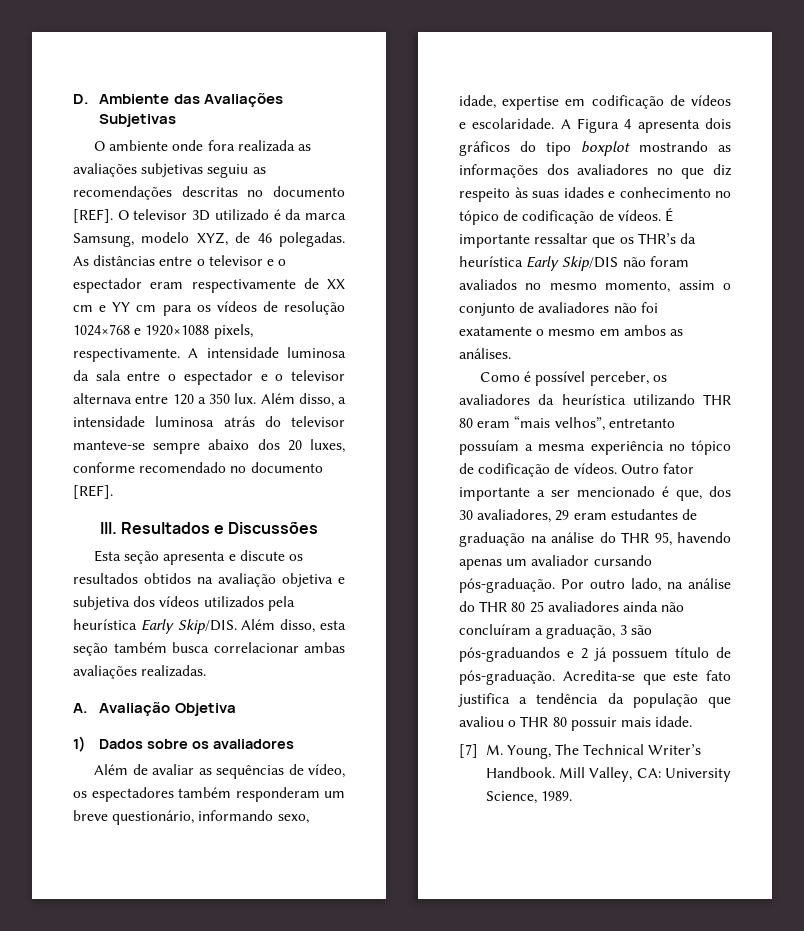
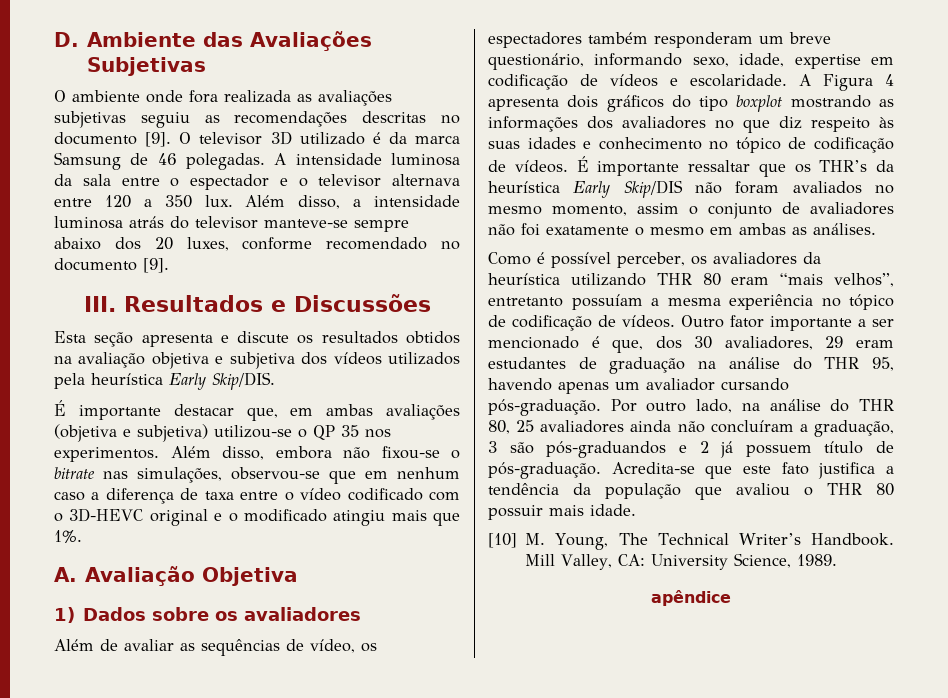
- O ambiente onde fora realizada as avaliações subjetivas seguiu as recomendações descritas no documento [REF].
+ O ambiente onde fora realizada as avaliações subjetivas seguiu as recomendações descritas no documento [9].
- O televisor 3D utilizado é da marca Samsung, modelo XYZ, de 46 polegadas. As distâncias entre o televisor e o espectador eram respectivamente de XX cm e YY cm para os vídeos de resolução 1024×768 e 1920×1088 pixels, respectivamente.
+ O televisor 3D utilizado é da marca Samsung de 46 polegadas.
- Além disso, a intensidade luminosa atrás do televisor manteve-se sempre abaixo dos 20 luxes, conforme recomendado no documento [REF].
+ Além disso, a intensidade luminosa atrás do televisor manteve-se sempre abaixo dos 20 luxes, conforme recomendado no documento [9].
- Esta seção apresenta e discute os resultados obtidos na avaliação objetiva e subjetiva dos vídeos utilizados pela heurística Early Skip/DIS. Além disso, esta seção também busca correlacionar ambas avaliações realizadas.
+ Esta seção apresenta e discute os resultados obtidos na avaliação objetiva e subjetiva dos vídeos utilizados pela heurística Early Skip/DIS.
+ É importante destacar que, em ambas avaliações (objetiva e subjetiva) utilizou-se o QP 35 nos experimentos. Além disso, embora não fixou-se o bitrate nas simulações, observou-se que em nenhum caso a diferença de taxa entre o vídeo codificado com o 3D-HEVC original e o modificado atingiu mais que 1%.
- É importante ressaltar que os THR’s da heurística Early Skip/DIS não foram avaliados no mesmo momento, assim o conjunto de avaliadores não foi exatamente o mesmo em ambos as análises.
+ É importante ressaltar que os THR’s da heurística Early Skip/DIS não foram avaliados no mesmo momento, assim o conjunto de avaliadores não foi exatamente o mesmo em ambas as análises.
- Por outro lado, na análise do THR 80 25 avaliadores ainda não concluíram a graduação, 3 são pós-graduandos e 2 já possuem título de pós-graduação.
+ Por outro lado, na análise do THR 80, 25 avaliadores ainda não concluíram a graduação, 3 são pós-graduandos e 2 já possuem título de pós-graduação.
- [7] M. Young, The Technical Writer’s Handbook.
+ [10] M. Young, The Technical Writer’s Handbook.
+ apêndice

